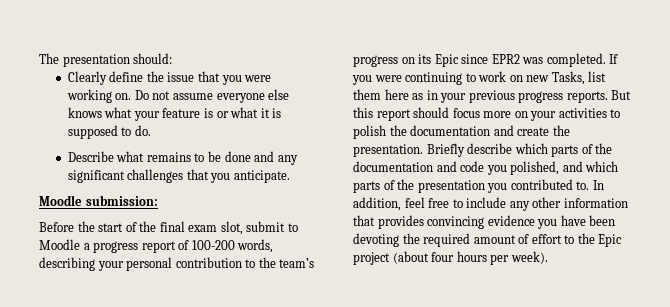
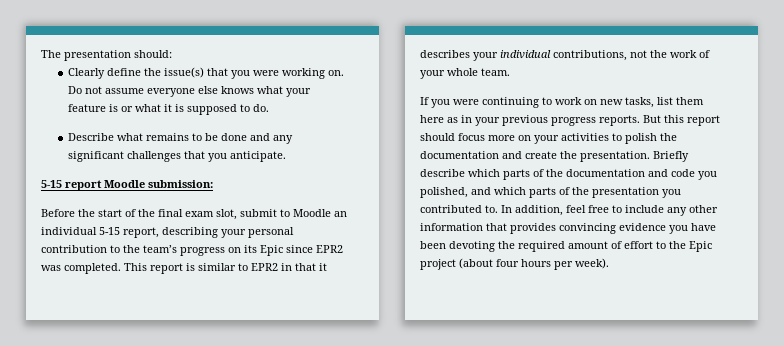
- Clearly define the issue that you were working on.
+ Clearly define the issue(s) that you were working on.
- Moodle submission:
+ 5-15 report Moodle submission:
- Before the start of the final exam slot, submit to Moodle a progress report of 100-200 words, describing your personal contribution to the team’s progress on its Epic since EPR2 was completed. If you were continuing to work on new Tasks, list them here as in your previous progress reports.
+ Before the start of the final exam slot, submit to Moodle an individual 5-15 report, describing your personal contribution to the team’s progress on its Epic since EPR2 was completed. This report is similar to EPR2 in that it describes your individual contributions, not the work of your whole team.
+ If you were continuing to work on new tasks, list them here as in your previous progress reports.

